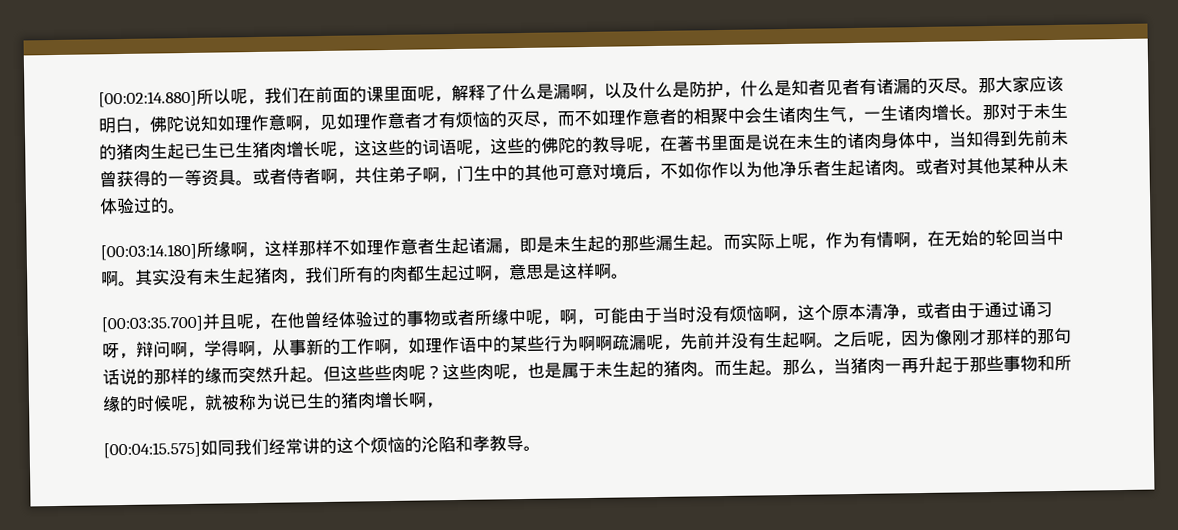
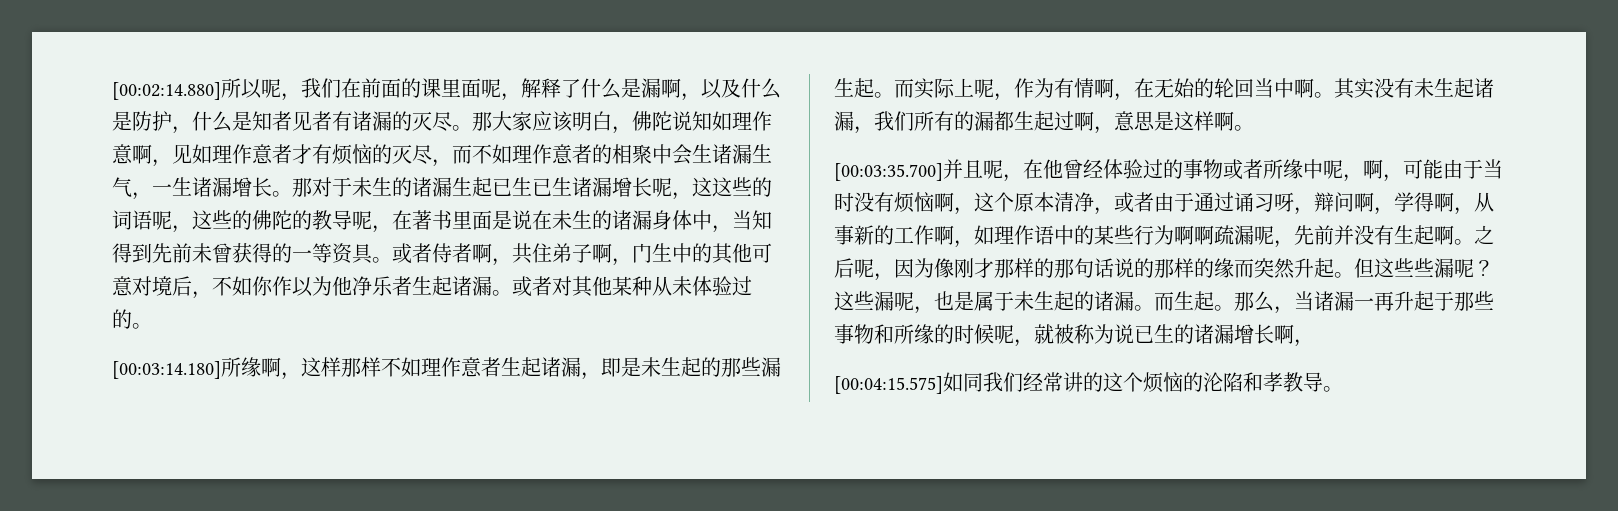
- 那大家应该明白，佛陀说知如理作意啊，见如理作意者才有烦恼的灭尽，而不如理作意者的相聚中会生诸肉生气，一生诸肉增长。
+ 那大家应该明白，佛陀说知如理作意啊，见如理作意者才有烦恼的灭尽，而不如理作意者的相聚中会生诸漏生气，一生诸漏增长。
- 那对于未生的猪肉生起已生已生猪肉增长呢，这这些的词语呢，这些的佛陀的教导呢，在著书里面是说在未生的诸肉身体中，当知得到先前未曾获得的一等资具。
+ 那对于未生的诸漏生起已生已生诸漏增长呢，这这些的词语呢，这些的佛陀的教导呢，在著书里面是说在未生的诸漏身体中，当知得到先前未曾获得的一等资具。
- 或者侍者啊，共住弟子啊，门生中的其他可意对境后，不如你作以为他净乐者生起诸肉。
+ 或者侍者啊，共住弟子啊，门生中的其他可意对境后，不如你作以为他净乐者生起诸漏。
- 其实没有未生起猪肉，我们所有的肉都生起过啊，意思是这样啊。
+ 其实没有未生起诸漏，我们所有的漏都生起过啊，意思是这样啊。
- 但这些些肉呢？
+ 但这些些漏呢？
- 这些肉呢，也是属于未生起的猪肉。
+ 这些漏呢，也是属于未生起的诸漏。
- 那么，当猪肉一再升起于那些事物和所缘的时候呢，就被称为说已生的猪肉增长啊，
+ 那么，当诸漏一再升起于那些事物和所缘的时候呢，就被称为说已生的诸漏增长啊，

